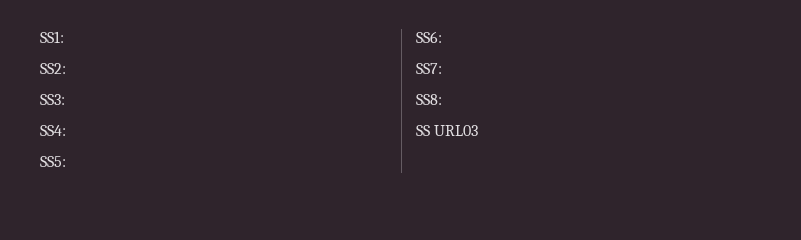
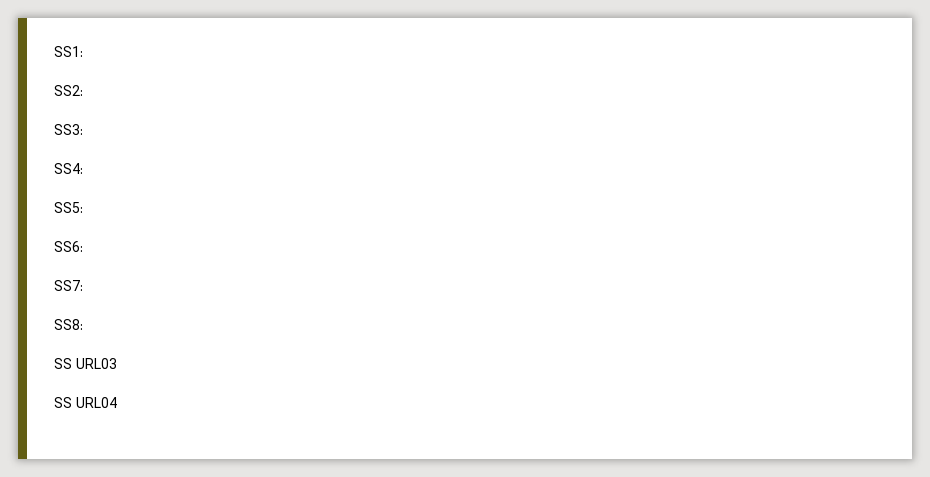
+ SS URL04

